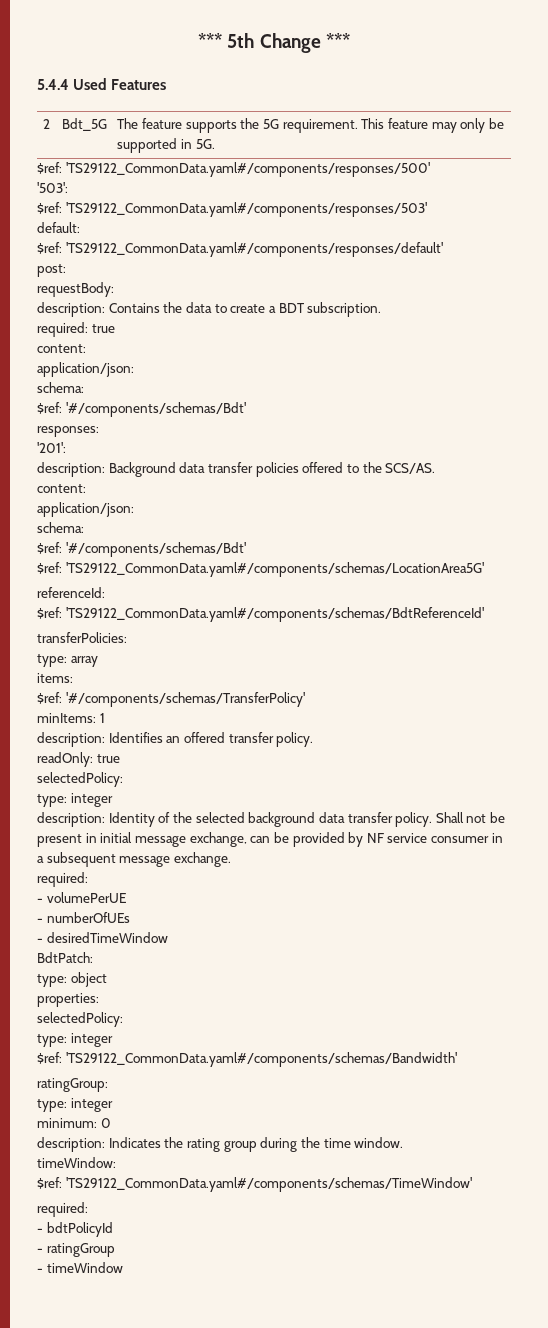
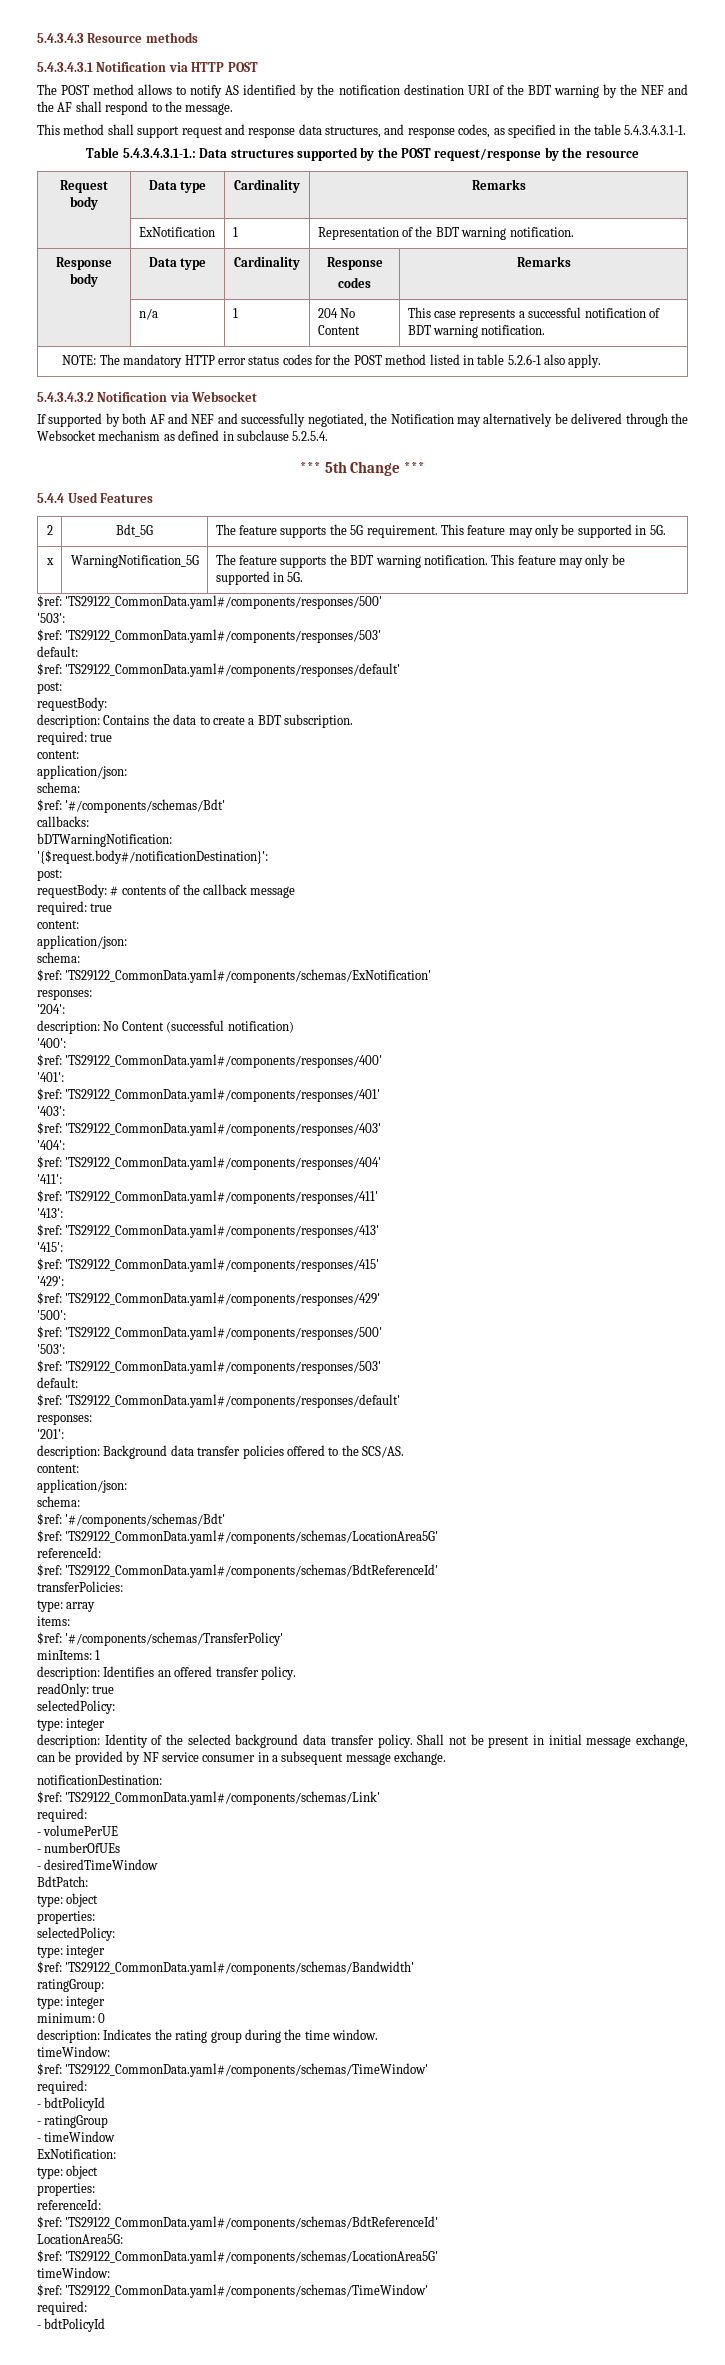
+ 5.4.3.4.3 Resource methods
+ 5.4.3.4.3.1 Notification via HTTP POST
+ The POST method allows to notify AS identified by the notification destination URI of the BDT warning by the NEF and the AF shall respond to the message.
+ This method shall support request and response data structures, and response codes, as specified in the table 5.4.3.4.3.1-1.
+ Table 5.4.3.4.3.1-1.: Data structures supported by the POST request/response by the resource
+ Request body | Data type | Cardinality | Remarks
+ | ExNotification | 1 | Representation of the BDT warning notification.
+ Response body | Data type | Cardinality | Response
+ codes | Remarks
+ | n/a | 1 | 204 No Content | This case represents a successful notification of BDT warning notification.
+ NOTE: The mandatory HTTP error status codes for the POST method listed in table 5.2.6-1 also apply.
+ 5.4.3.4.3.2 Notification via Websocket
+ If supported by both AF and NEF and successfully negotiated, the Notification may alternatively be delivered through the Websocket mechanism as defined in subclause 5.2.5.4.
+ x | WarningNotification_5G | The feature supports the BDT warning notification. This feature may only be supported in 5G.
+ callbacks:
+ bDTWarningNotification:
+ '{$request.body#/notificationDestination}':
+ post:
+ requestBody: # contents of the callback message
+ required: true
+ content:
+ application/json:
+ schema:
+ $ref: 'TS29122_CommonData.yaml#/components/schemas/ExNotification'
+ responses:
+ '204':
+ description: No Content (successful notification)
+ '400':
+ $ref: 'TS29122_CommonData.yaml#/components/responses/400'
+ '401':
+ $ref: 'TS29122_CommonData.yaml#/components/responses/401'
+ '403':
+ $ref: 'TS29122_CommonData.yaml#/components/responses/403'
+ '404':
+ $ref: 'TS29122_CommonData.yaml#/components/responses/404'
+ '411':
+ $ref: 'TS29122_CommonData.yaml#/components/responses/411'
+ '413':
+ $ref: 'TS29122_CommonData.yaml#/components/responses/413'
+ '415':
+ $ref: 'TS29122_CommonData.yaml#/components/responses/415'
+ '429':
+ $ref: 'TS29122_CommonData.yaml#/components/responses/429'
+ '500':
+ $ref: 'TS29122_CommonData.yaml#/components/responses/500'
+ '503':
+ $ref: 'TS29122_CommonData.yaml#/components/responses/503'
+ default:
+ $ref: 'TS29122_CommonData.yaml#/components/responses/default'
+ notificationDestination:
+ $ref: 'TS29122_CommonData.yaml#/components/schemas/Link'
+ ExNotification:
+ type: object
+ properties:
+ referenceId:
+ $ref: 'TS29122_CommonData.yaml#/components/schemas/BdtReferenceId'
+ LocationArea5G:
+ $ref: 'TS29122_CommonData.yaml#/components/schemas/LocationArea5G'
+ timeWindow:
+ $ref: 'TS29122_CommonData.yaml#/components/schemas/TimeWindow'
+ required:
+ - bdtPolicyId

